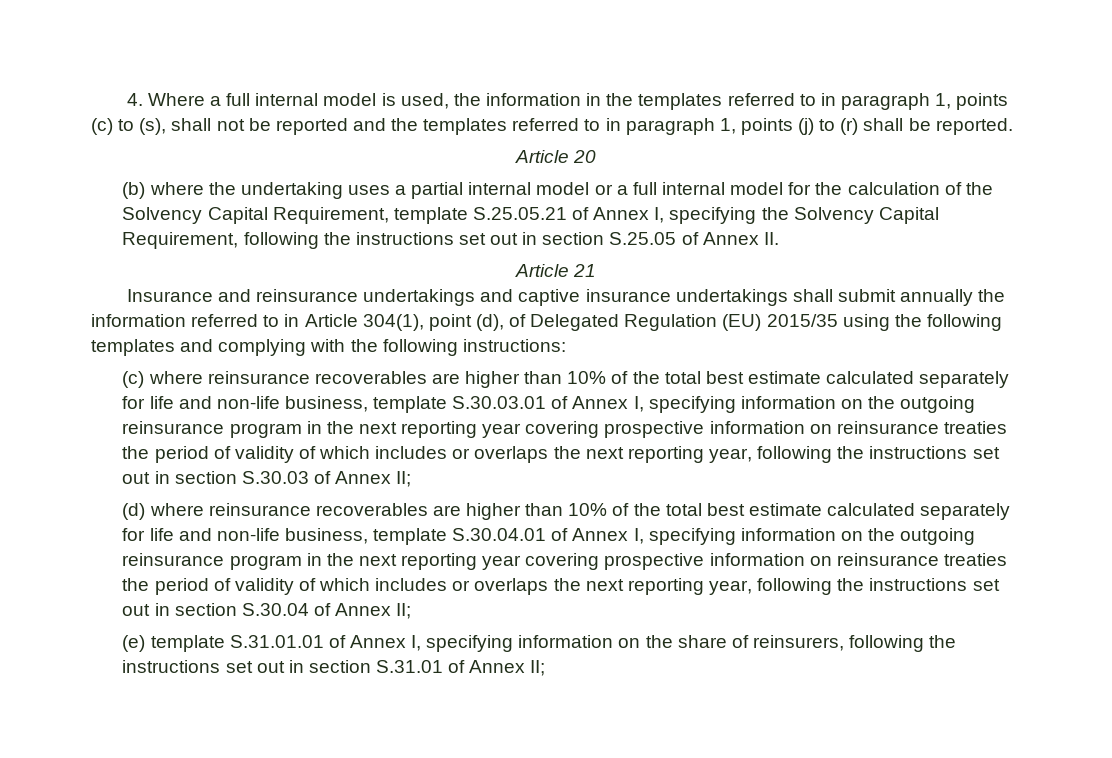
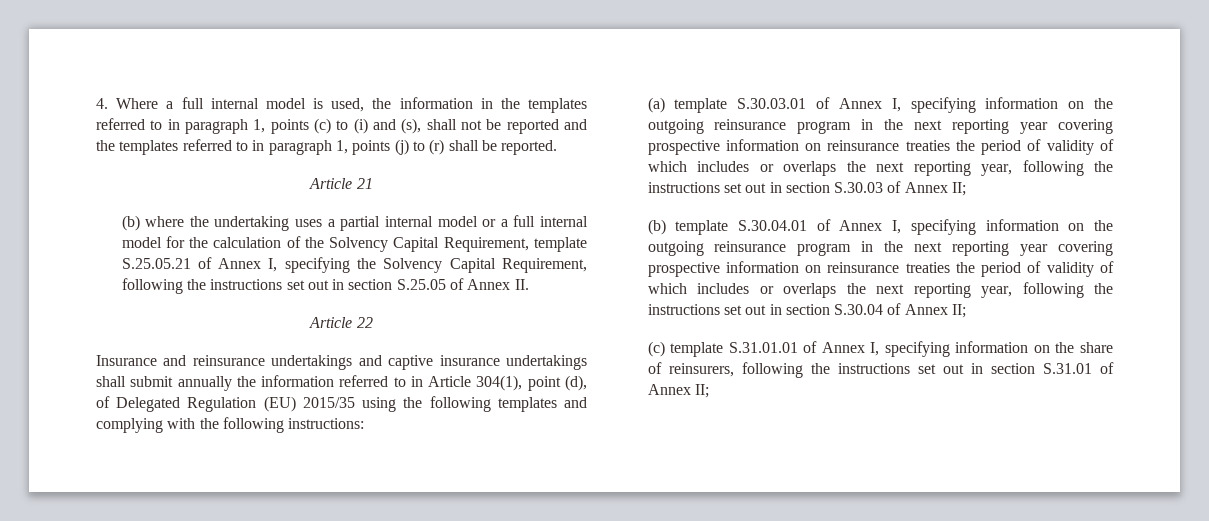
- 4. Where a full internal model is used, the information in the templates referred to in paragraph 1, points (c) to (s), shall not be reported and the templates referred to in paragraph 1, points (j) to (r) shall be reported.
+ 4. Where a full internal model is used, the information in the templates referred to in paragraph 1, points (c) to (i) and (s), shall not be reported and the templates referred to in paragraph 1, points (j) to (r) shall be reported.
- Article 20
+ Article 21
- Article 21
+ Article 22
- (c) where reinsurance recoverables are higher than 10% of the total best estimate calculated separately for life and non-life business, template S.30.03.01 of Annex I, specifying information on the outgoing reinsurance program in the next reporting year covering prospective information on reinsurance treaties the period of validity of which includes or overlaps the next reporting year, following the instructions set out in section S.30.03 of Annex II;
+ (a) template S.30.03.01 of Annex I, specifying information on the outgoing reinsurance program in the next reporting year covering prospective information on reinsurance treaties the period of validity of which includes or overlaps the next reporting year, following the instructions set out in section S.30.03 of Annex II;
- (d) where reinsurance recoverables are higher than 10% of the total best estimate calculated separately for life and non-life business, template S.30.04.01 of Annex I, specifying information on the outgoing reinsurance program in the next reporting year covering prospective information on reinsurance treaties the period of validity of which includes or overlaps the next reporting year, following the instructions set out in section S.30.04 of Annex II;
+ (b) template S.30.04.01 of Annex I, specifying information on the outgoing reinsurance program in the next reporting year covering prospective information on reinsurance treaties the period of validity of which includes or overlaps the next reporting year, following the instructions set out in section S.30.04 of Annex II;
- (e) template S.31.01.01 of Annex I, specifying information on the share of reinsurers, following the instructions set out in section S.31.01 of Annex II;
+ (c) template S.31.01.01 of Annex I, specifying information on the share of reinsurers, following the instructions set out in section S.31.01 of Annex II;

